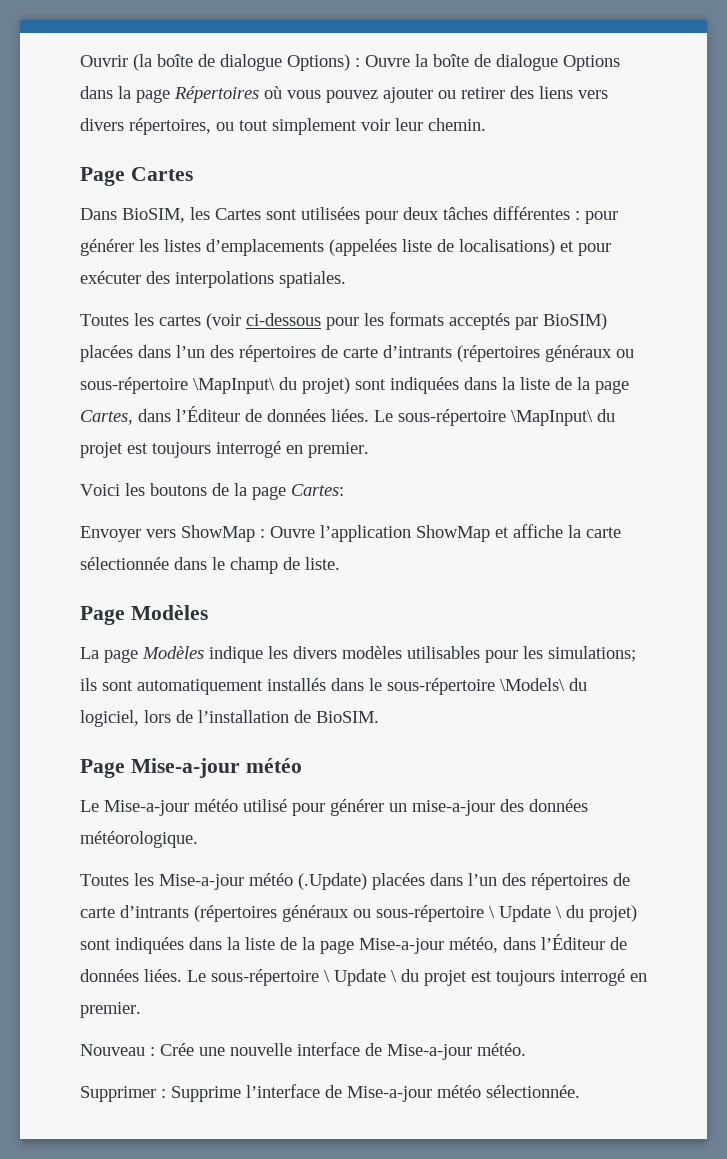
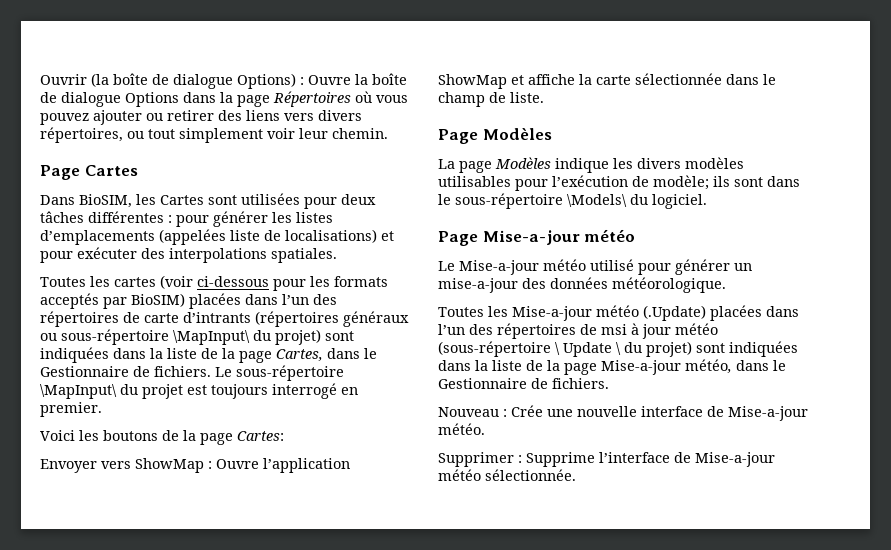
- Toutes les cartes (voir ci-dessous pour les formats acceptés par BioSIM) placées dans l’un des répertoires de carte d’intrants (répertoires généraux ou sous-répertoire \MapInput\ du projet) sont indiquées dans la liste de la page Cartes, dans l’Éditeur de données liées.
+ Toutes les cartes (voir ci-dessous pour les formats acceptés par BioSIM) placées dans l’un des répertoires de carte d’intrants (répertoires généraux ou sous-répertoire \MapInput\ du projet) sont indiquées dans la liste de la page Cartes, dans le Gestionnaire de fichiers.
- La page Modèles indique les divers modèles utilisables pour les simulations; ils sont automatiquement installés dans le sous-répertoire \Models\ du logiciel, lors de l’installation de BioSIM.
+ La page Modèles indique les divers modèles utilisables pour l’exécution de modèle; ils sont dans le sous-répertoire \Models\ du logiciel.
- Toutes les Mise-a-jour météo (.Update) placées dans l’un des répertoires de carte d’intrants (répertoires généraux ou sous-répertoire \ Update \ du projet) sont indiquées dans la liste de la page Mise-a-jour météo, dans l’Éditeur de données liées. Le sous-répertoire \ Update \ du projet est toujours interrogé en premier.
+ Toutes les Mise-a-jour météo (.Update) placées dans l’un des répertoires de msi à jour météo (sous-répertoire \ Update \ du projet) sont indiquées dans la liste de la page Mise-a-jour météo, dans le Gestionnaire de fichiers.

